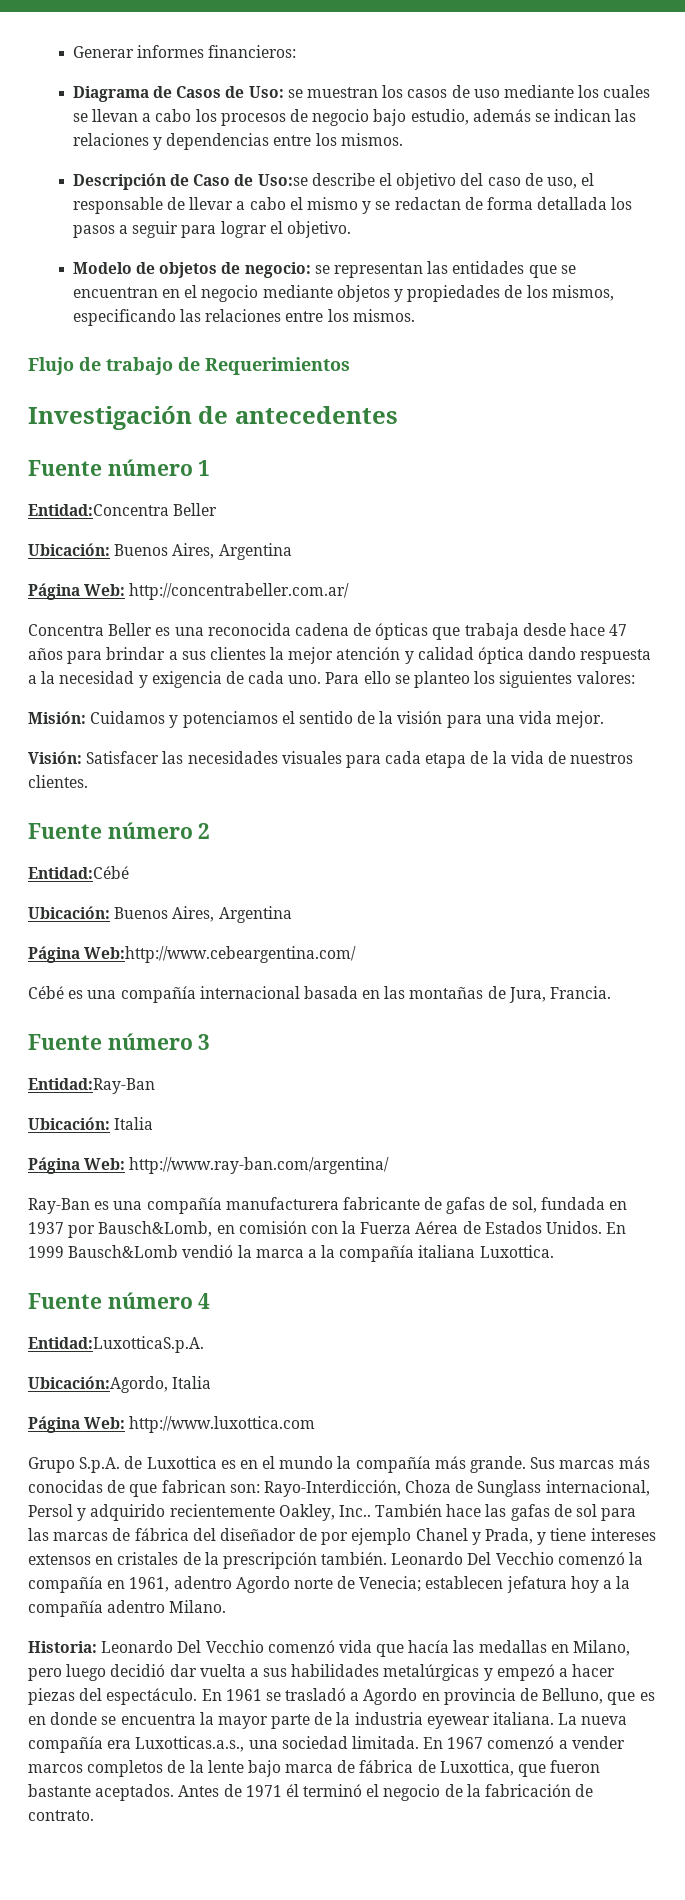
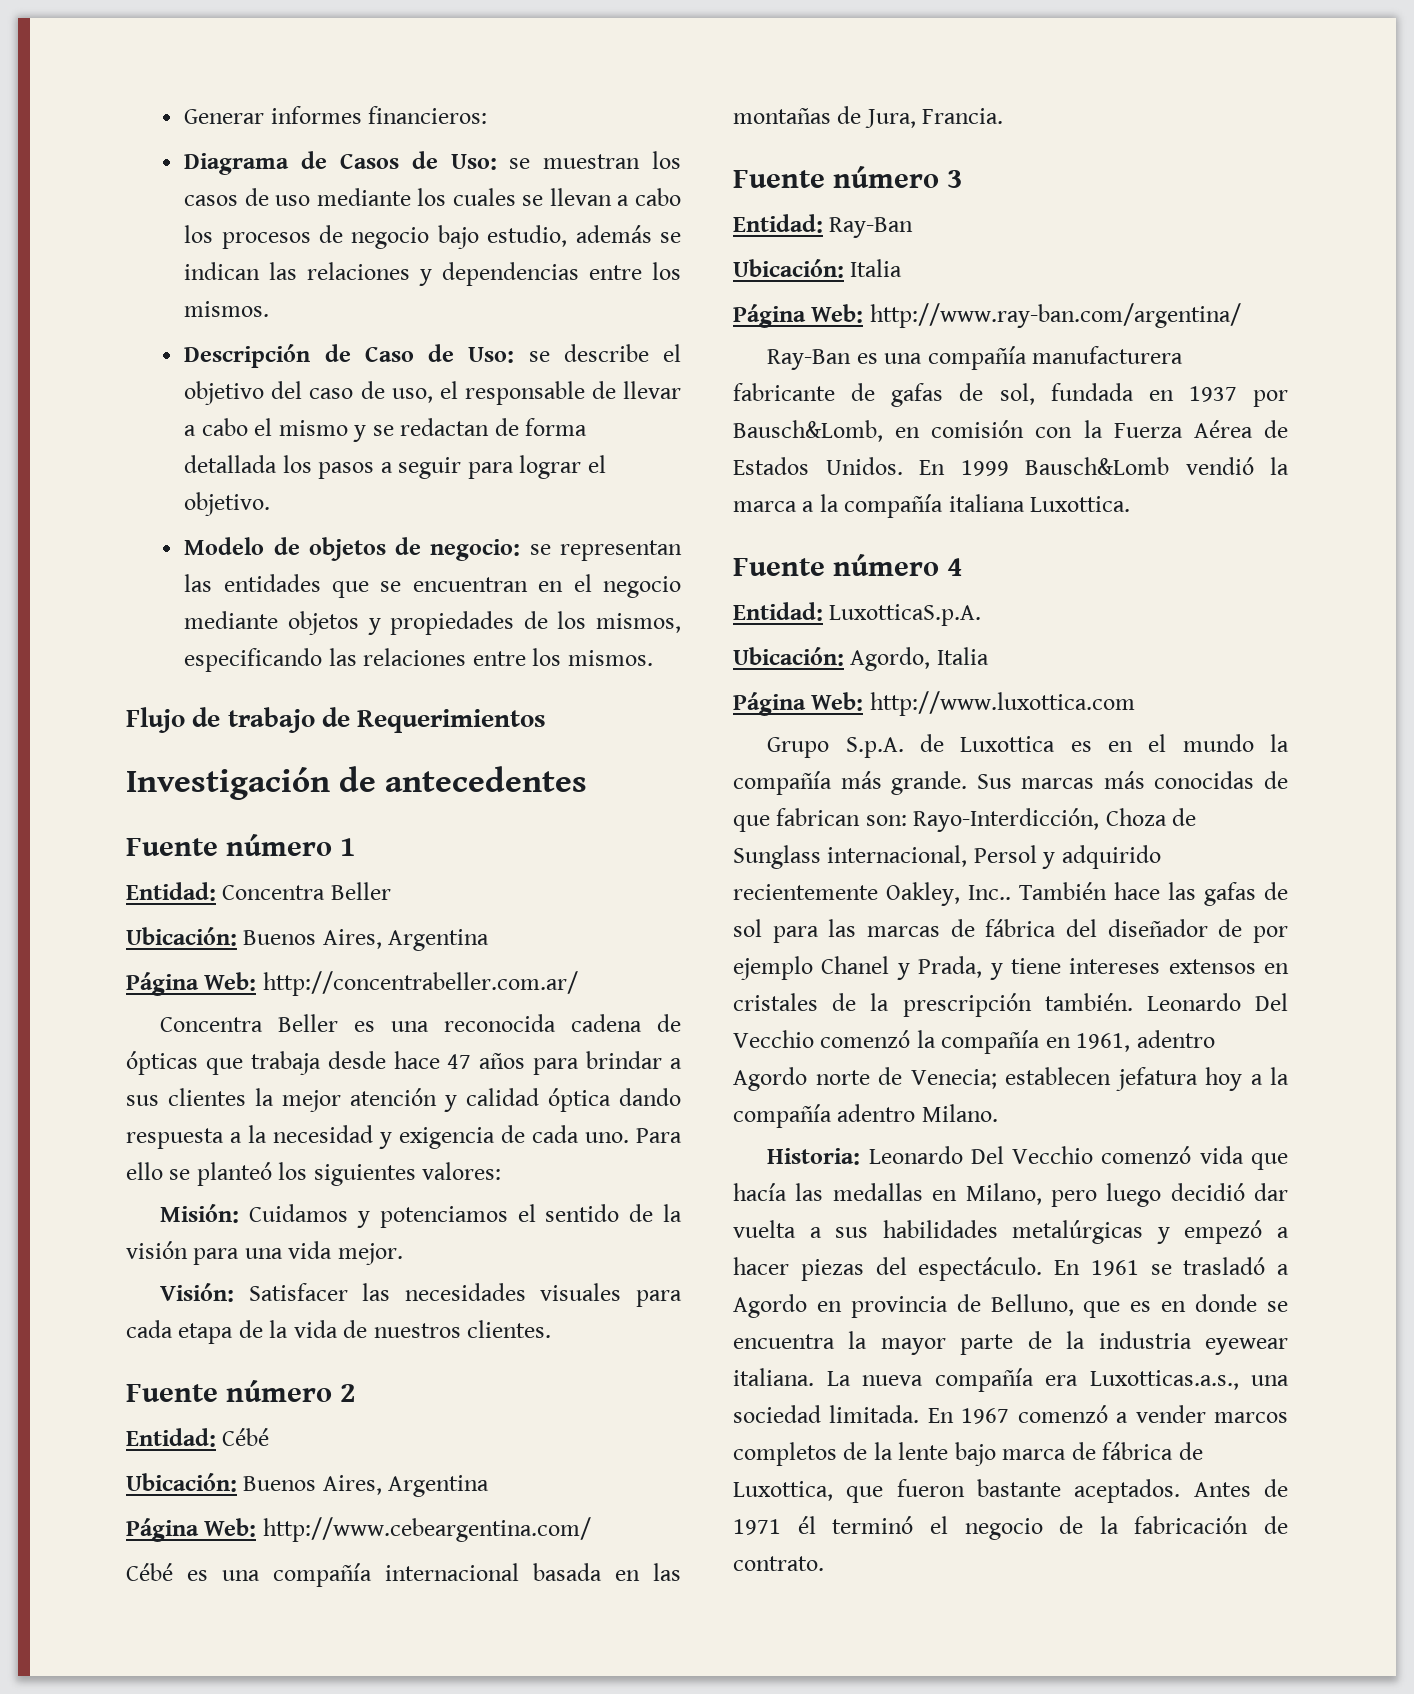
- Descripción de Caso de Uso:se describe el objetivo del caso de uso, el responsable de llevar a cabo el mismo y se redactan de forma detallada los pasos a seguir para lograr el objetivo.
+ Descripción de Caso de Uso: se describe el objetivo del caso de uso, el responsable de llevar a cabo el mismo y se redactan de forma detallada los pasos a seguir para lograr el objetivo.
- Entidad:Concentra Beller
+ Entidad: Concentra Beller
- Para ello se planteo los siguientes valores:
+ Para ello se planteó los siguientes valores:
- Entidad:Cébé
+ Entidad: Cébé
  Ubicación: Buenos Aires, Argentina
- Página Web:http://www.cebeargentina.com/
+ Página Web: http://www.cebeargentina.com/
- Entidad:Ray-Ban
+ Entidad: Ray-Ban
- Entidad:LuxotticaS.p.A.
- Ubicación:Agordo, Italia
+ Entidad: LuxotticaS.p.A.
+ Ubicación: Agordo, Italia

